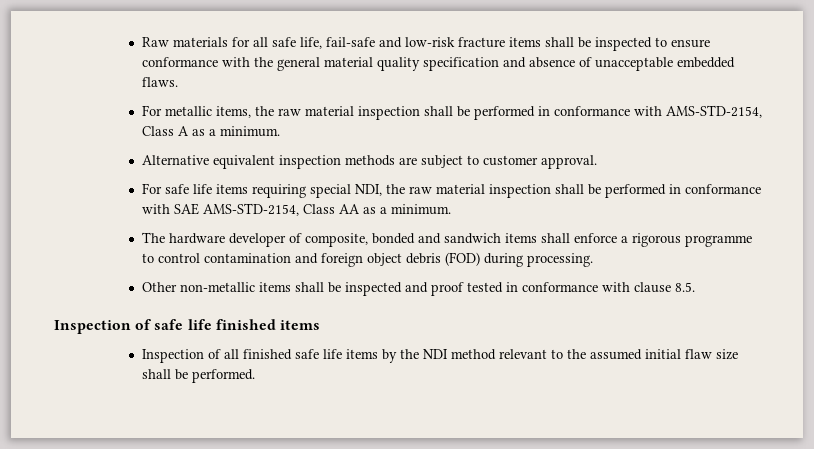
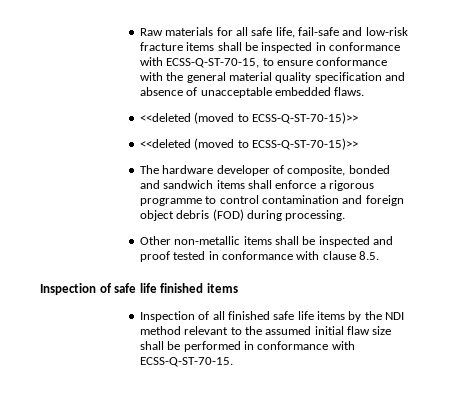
- Raw materials for all safe life, fail-safe and low-risk fracture items shall be inspected to ensure conformance with the general material quality specification and absence of unacceptable embedded flaws.
- For metallic items, the raw material inspection shall be performed in conformance with AMS-STD-2154, Class A as a minimum.
- Alternative equivalent inspection methods are subject to customer approval.
- For safe life items requiring special NDI, the raw material inspection shall be performed in conformance with SAE AMS-STD-2154, Class AA as a minimum.
+ Raw materials for all safe life, fail-safe and low-risk fracture items shall be inspected in conformance with ECSS-Q-ST-70-15, to ensure conformance with the general material quality specification and absence of unacceptable embedded flaws.
+ <<deleted (moved to ECSS-Q-ST-70-15)>>
+ <<deleted (moved to ECSS-Q-ST-70-15)>>
- Inspection of all finished safe life items by the NDI method relevant to the assumed initial flaw size shall be performed.
+ Inspection of all finished safe life items by the NDI method relevant to the assumed initial flaw size shall be performed in conformance with ECSS-Q-ST-70-15.

